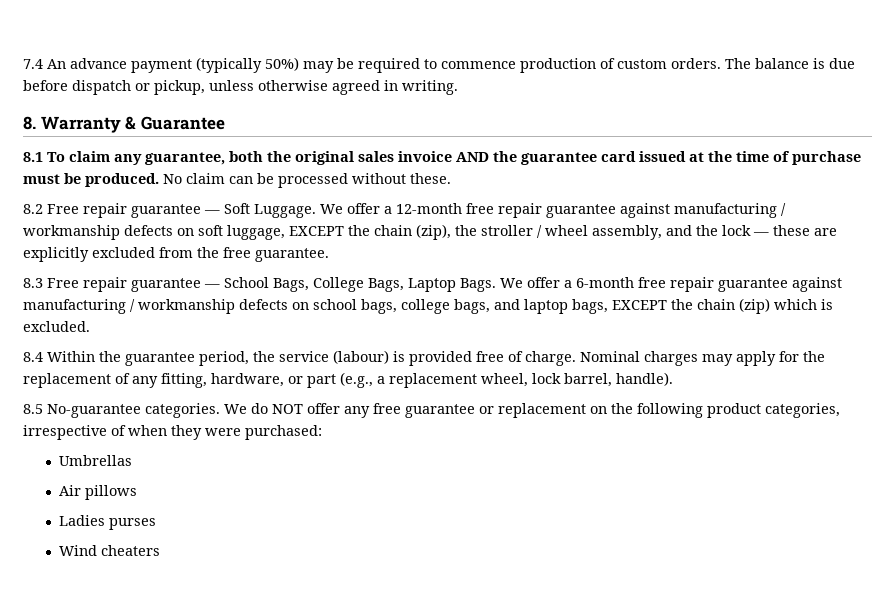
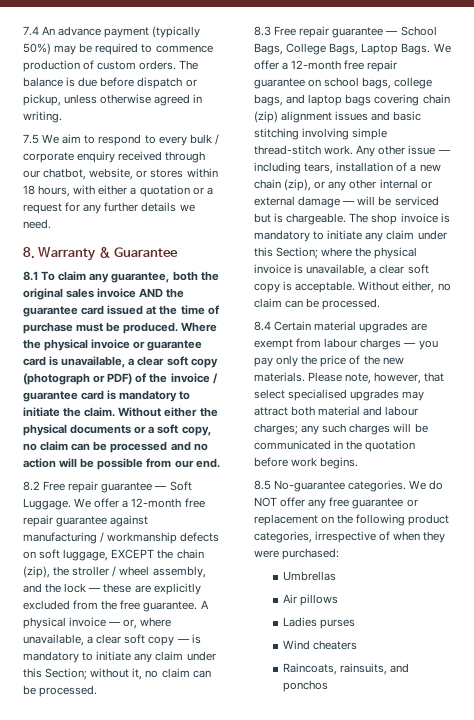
+ 7.5 We aim to respond to every bulk / corporate enquiry received through our chatbot, website, or stores within 18 hours, with either a quotation or a request for any further details we need.
- No claim can be processed without these.
+ Where the physical invoice or guarantee card is unavailable, a clear soft copy (photograph or PDF) of the invoice / guarantee card is mandatory to initiate the claim. Without either the physical documents or a soft copy, no claim can be processed and no action will be possible from our end.
+ A physical invoice — or, where unavailable, a clear soft copy — is mandatory to initiate any claim under this Section; without it, no claim can be processed.
- We offer a 6-month free repair guarantee against manufacturing / workmanship defects on school bags, college bags, and laptop bags, EXCEPT the chain (zip) which is excluded.
- 8.4 Within the guarantee period, the service (labour) is provided free of charge. Nominal charges may apply for the replacement of any fitting, hardware, or part (e.g., a replacement wheel, lock barrel, handle).
+ We offer a 12-month free repair guarantee on school bags, college bags, and laptop bags covering chain (zip) alignment issues and basic stitching involving simple thread-stitch work. Any other issue — including tears, installation of a new chain (zip), or any other internal or external damage — will be serviced but is chargeable. The shop invoice is mandatory to initiate any claim under this Section; where the physical invoice is unavailable, a clear soft copy is acceptable. Without either, no claim can be processed.
+ 8.4 Certain material upgrades are exempt from labour charges — you pay only the price of the new materials. Please note, however, that select specialised upgrades may attract both material and labour charges; any such charges will be communicated in the quotation before work begins.
+ Raincoats, rainsuits, and ponchos

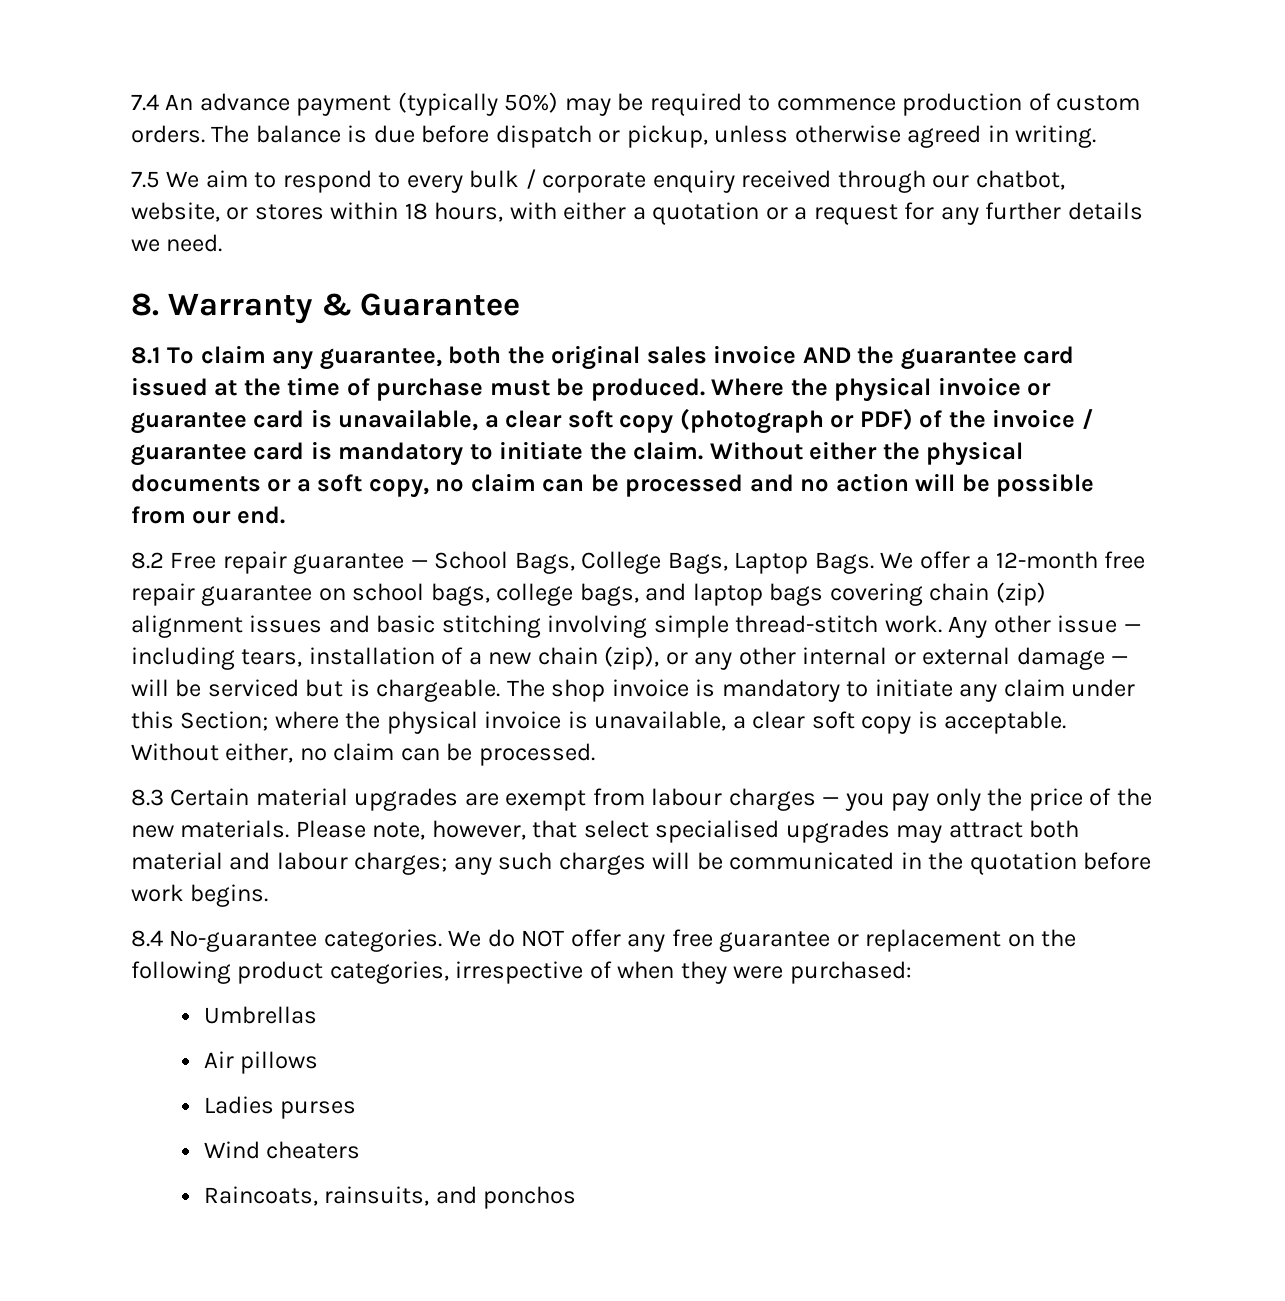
- 8.2 Free repair guarantee — Soft Luggage. We offer a 12-month free repair guarantee against manufacturing / workmanship defects on soft luggage, EXCEPT the chain (zip), the stroller / wheel assembly, and the lock — these are explicitly excluded from the free guarantee. A physical invoice — or, where unavailable, a clear soft copy — is mandatory to initiate any claim under this Section; without it, no claim can be processed.
- 8.3 Free repair guarantee — School Bags, College Bags, Laptop Bags.
+ 8.2 Free repair guarantee — School Bags, College Bags, Laptop Bags.
- 8.4 Certain material upgrades are exempt from labour charges — you pay only the price of the new materials.
+ 8.3 Certain material upgrades are exempt from labour charges — you pay only the price of the new materials.
- 8.5 No-guarantee categories.
+ 8.4 No-guarantee categories.

